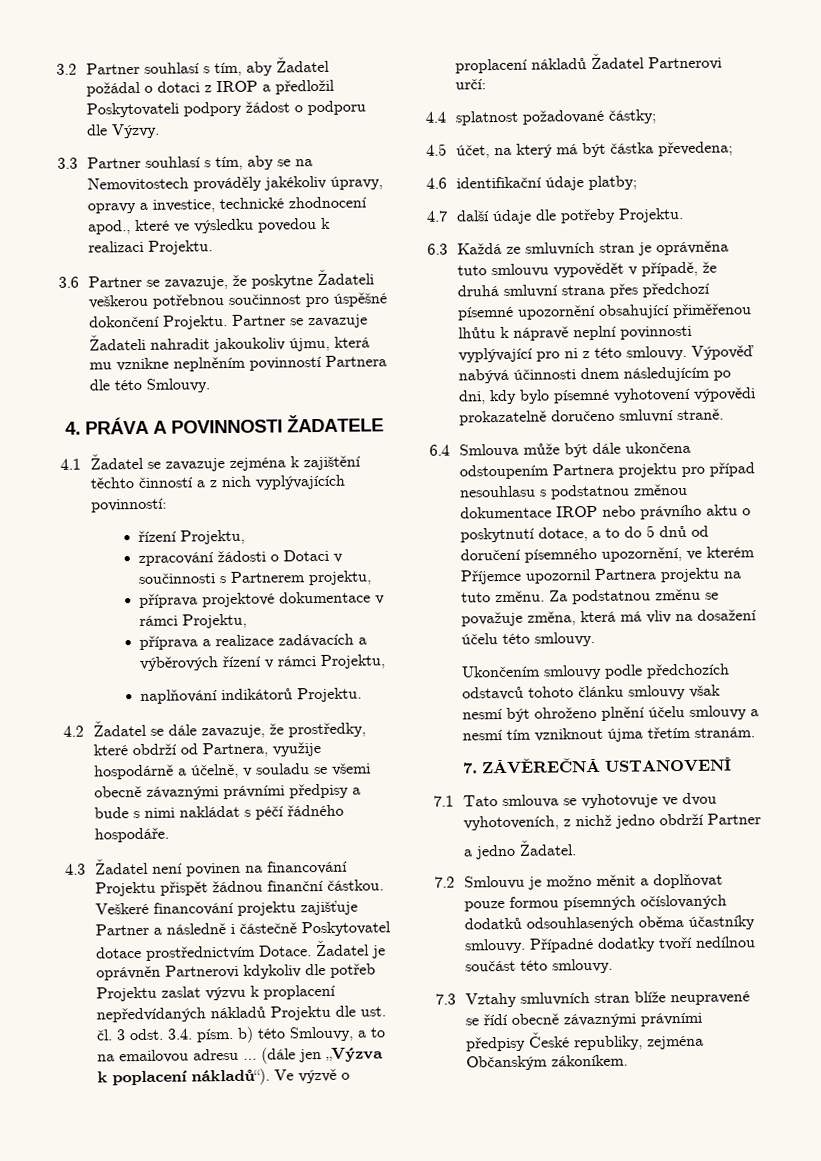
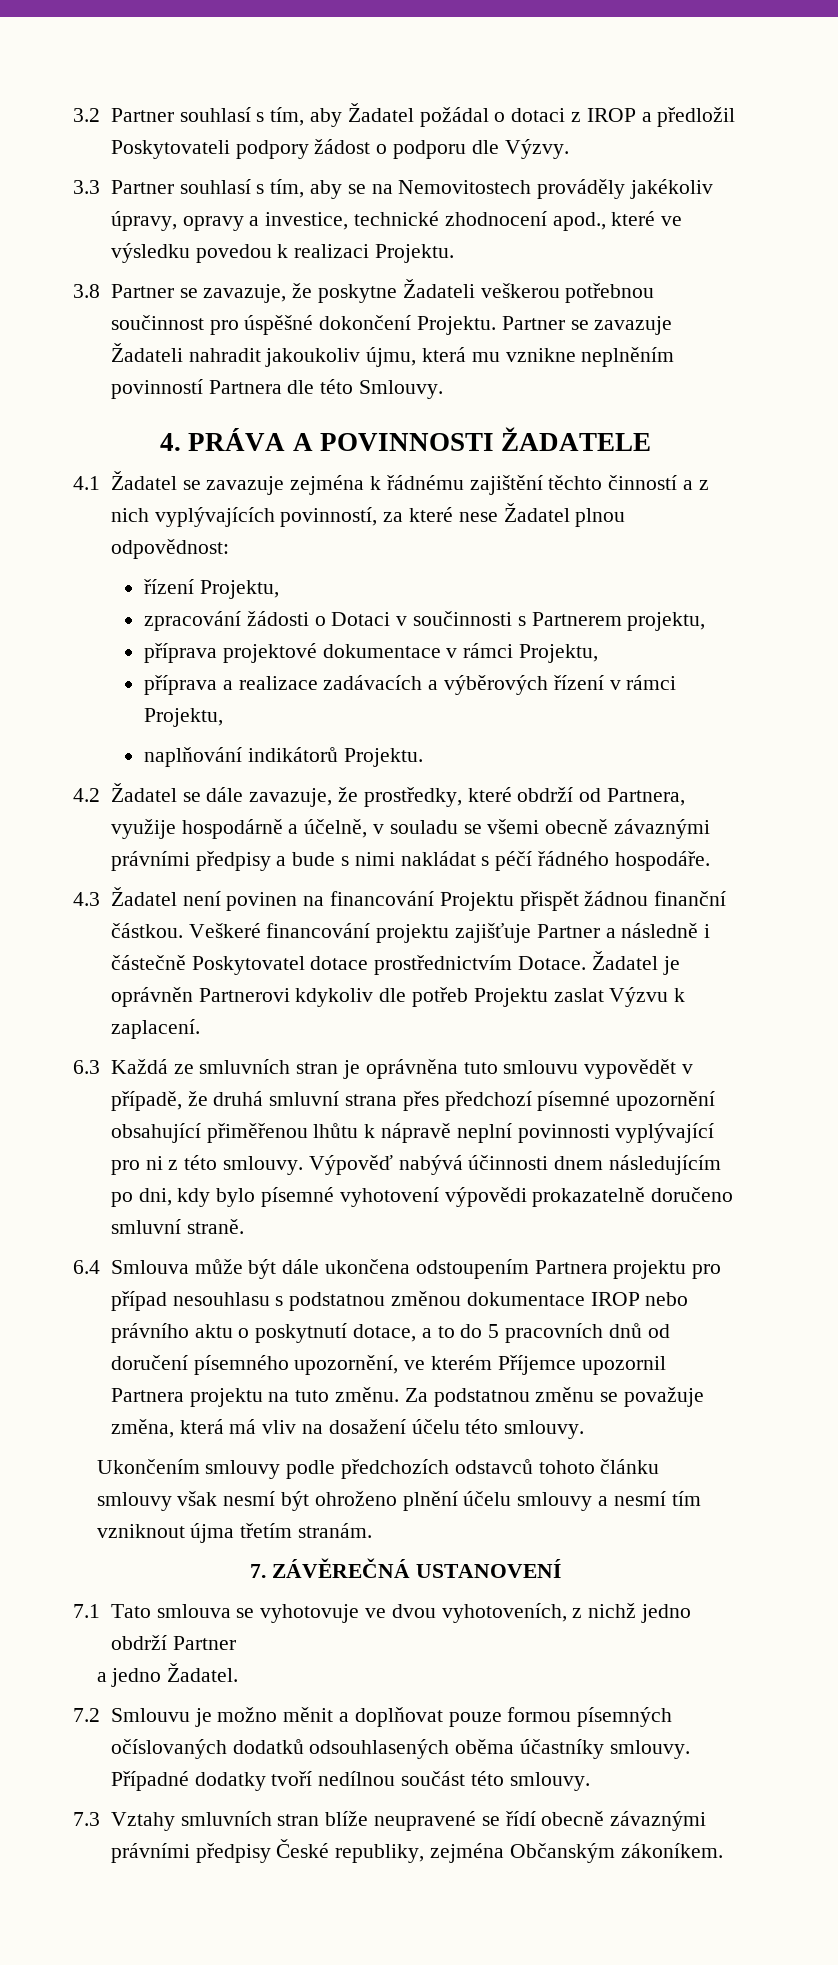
- 3.6 Partner se zavazuje, že poskytne Žadateli veškerou potřebnou součinnost pro úspěšné dokončení Projektu.
+ 3.8 Partner se zavazuje, že poskytne Žadateli veškerou potřebnou součinnost pro úspěšné dokončení Projektu.
- 4.1 Žadatel se zavazuje zejména k zajištění těchto činností a z nich vyplývajících povinností:
+ 4.1 Žadatel se zavazuje zejména k řádnému zajištění těchto činností a z nich vyplývajících povinností, za které nese Žadatel plnou odpovědnost:
- Žadatel je oprávněn Partnerovi kdykoliv dle potřeb Projektu zaslat výzvu k proplacení nepředvídaných nákladů Projektu dle ust. čl. 3 odst. 3.4. písm. b) této Smlouvy, a to na emailovou adresu … (dále jen „Výzva k poplacení nákladů“). Ve výzvě o proplacení nákladů Žadatel Partnerovi určí:
- 4.4 splatnost požadované částky;
- 4.5 účet, na který má být částka převedena;
- 4.6 identifikační údaje platby;
- 4.7 další údaje dle potřeby Projektu.
+ Žadatel je oprávněn Partnerovi kdykoliv dle potřeb Projektu zaslat Výzvu k zaplacení.
- 6.4 Smlouva může být dále ukončena odstoupením Partnera projektu pro případ nesouhlasu s podstatnou změnou dokumentace IROP nebo právního aktu o poskytnutí dotace, a to do 5 dnů od doručení písemného upozornění, ve kterém Příjemce upozornil Partnera projektu na tuto změnu.
+ 6.4 Smlouva může být dále ukončena odstoupením Partnera projektu pro případ nesouhlasu s podstatnou změnou dokumentace IROP nebo právního aktu o poskytnutí dotace, a to do 5 pracovních dnů od doručení písemného upozornění, ve kterém Příjemce upozornil Partnera projektu na tuto změnu.

